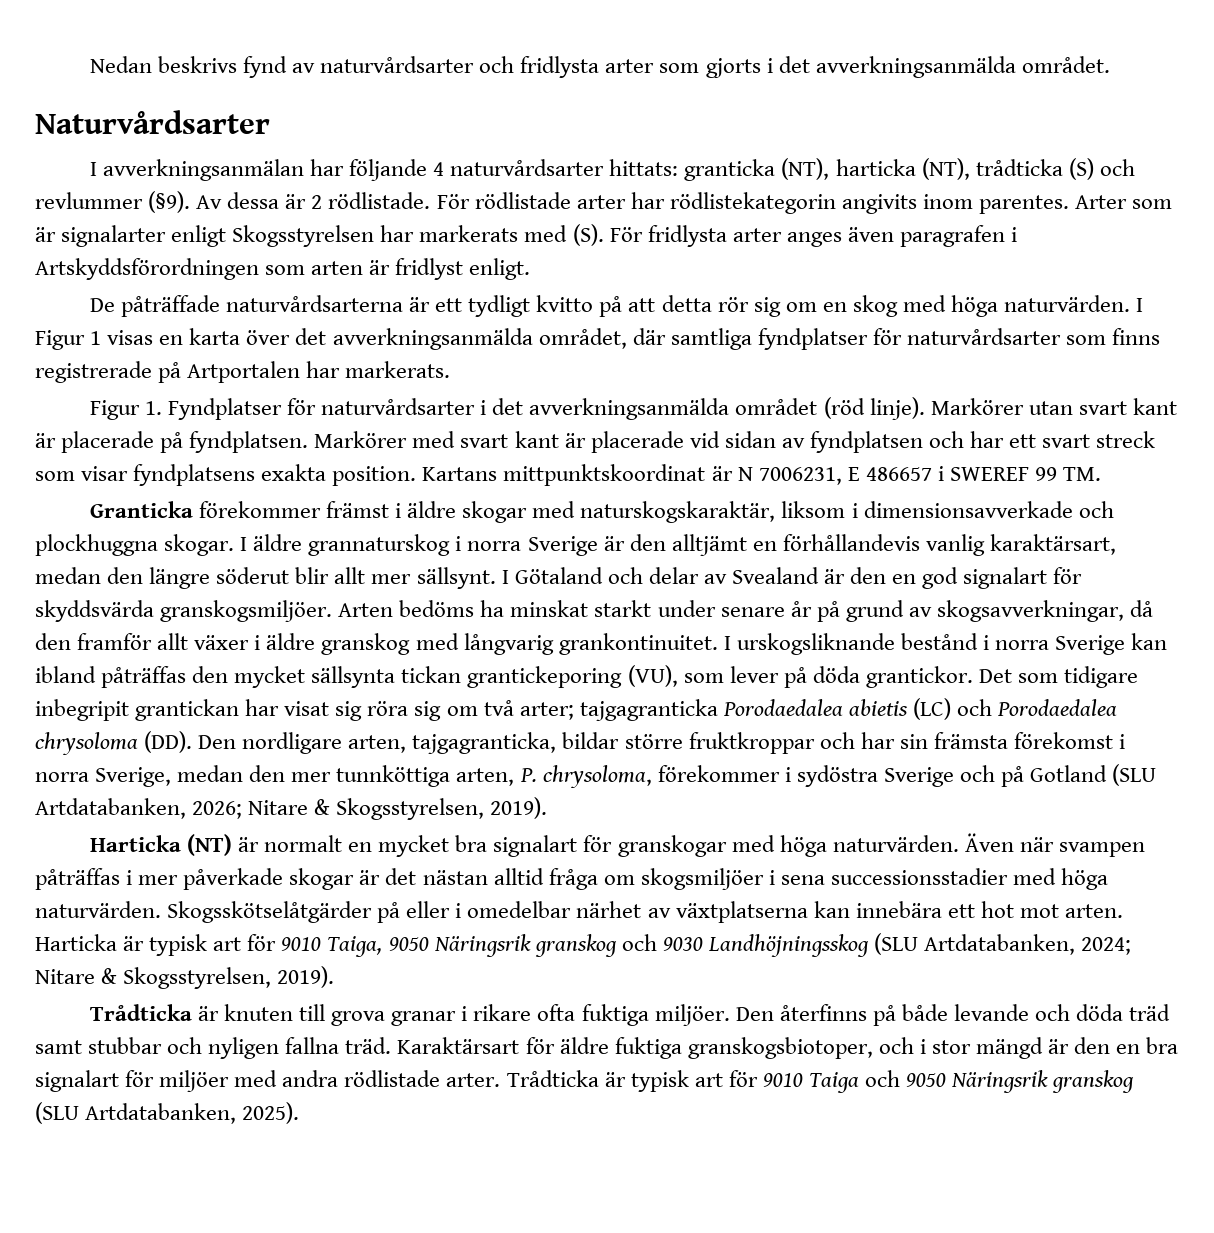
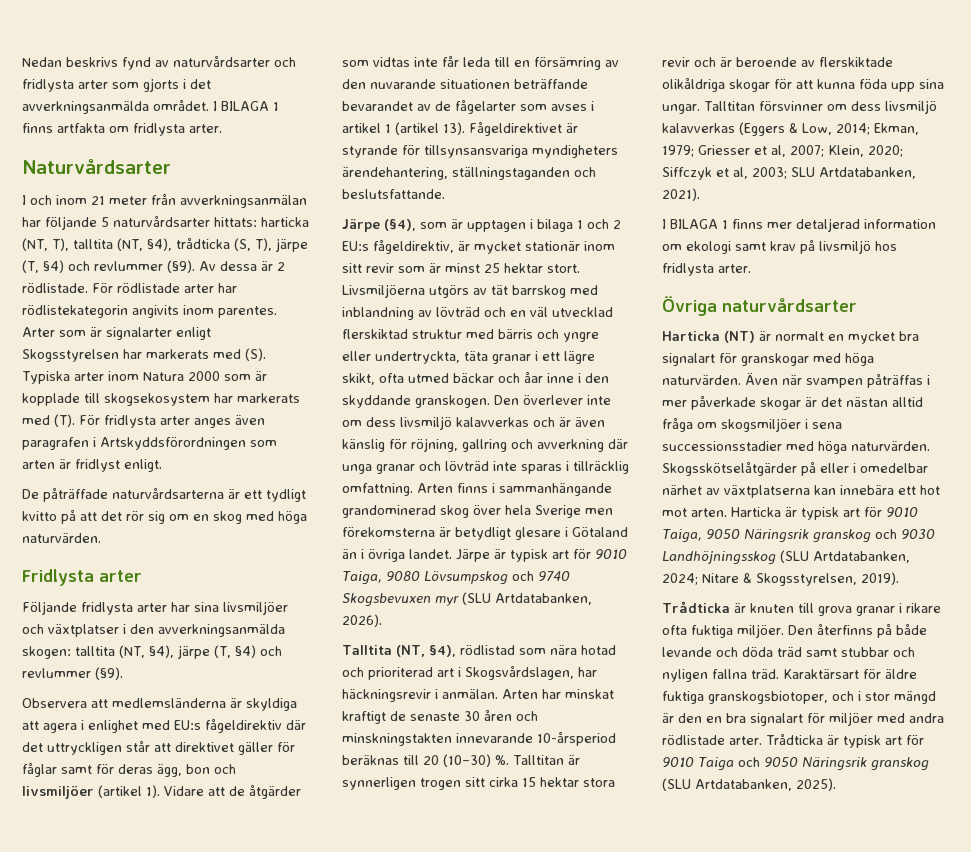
- Nedan beskrivs fynd av naturvårdsarter och fridlysta arter som gjorts i det avverkningsanmälda området.
+ Nedan beskrivs fynd av naturvårdsarter och fridlysta arter som gjorts i det avverkningsanmälda området. I BILAGA 1 finns artfakta om fridlysta arter.
  Naturvårdsarter
- I avverkningsanmälan har följande 4 naturvårdsarter hittats: granticka (NT), harticka (NT), trådticka (S) och revlummer (§9).
+ I och inom 21 meter från avverkningsanmälan har följande 5 naturvårdsarter hittats: harticka (NT, T), talltita (NT, §4), trådticka (S, T), järpe (T, §4) och revlummer (§9).
- Arter som är signalarter enligt Skogsstyrelsen har markerats med (S). För fridlysta arter anges även paragrafen i Artskyddsförordningen som arten är fridlyst enligt.
+ Arter som är signalarter enligt Skogsstyrelsen har markerats med (S). Typiska arter inom Natura 2000 som är kopplade till skogsekosystem har markerats med (T). För fridlysta arter anges även paragrafen i Artskyddsförordningen som arten är fridlyst enligt.
- De påträffade naturvårdsarterna är ett tydligt kvitto på att detta rör sig om en skog med höga naturvärden. I Figur 1 visas en karta över det avverkningsanmälda området, där samtliga fyndplatser för naturvårdsarter som finns registrerade på Artportalen har markerats.
- Figur 1. Fyndplatser för naturvårdsarter i det avverkningsanmälda området (röd linje). Markörer utan svart kant är placerade på fyndplatsen. Markörer med svart kant är placerade vid sidan av fyndplatsen och har ett svart streck som visar fyndplatsens exakta position. Kartans mittpunktskoordinat är N 7006231, E 486657 i SWEREF 99 TM.
- Granticka förekommer främst i äldre skogar med naturskogskaraktär, liksom i dimensionsavverkade och plockhuggna skogar. I äldre grannaturskog i norra Sverige är den alltjämt en förhållandevis vanlig karaktärsart, medan den längre söderut blir allt mer sällsynt. I Götaland och delar av Svealand är den en god signalart för skyddsvärda granskogsmiljöer. Arten bedöms ha minskat starkt under senare år på grund av skogsavverkningar, då den framför allt växer i äldre granskog med långvarig grankontinuitet. I urskogsliknande bestånd i norra Sverige kan ibland påträffas den mycket sällsynta tickan grantickeporing (VU), som lever på döda grantickor. Det som tidigare inbegripit grantickan har visat sig röra sig om två arter; tajgagranticka Porodaedalea abietis (LC) och Porodaedalea chrysoloma (DD). Den nordligare arten, tajgagranticka, bildar större fruktkroppar och har sin främsta förekomst i norra Sverige, medan den mer tunnköttiga arten, P. chrysoloma, förekommer i sydöstra Sverige och på Gotland (SLU Artdatabanken, 2026; Nitare & Skogsstyrelsen, 2019).
+ De påträffade naturvårdsarterna är ett tydligt kvitto på att det rör sig om en skog med höga naturvärden.
+ Fridlysta arter
+ Följande fridlysta arter har sina livsmiljöer och växtplatser i den avverkningsanmälda skogen: talltita (NT, §4), järpe (T, §4) och revlummer (§9).
+ Observera att medlemsländerna är skyldiga att agera i enlighet med EU:s fågeldirektiv där det uttryckligen står att direktivet gäller för fåglar samt för deras ägg, bon och livsmiljöer (artikel 1). Vidare att de åtgärder som vidtas inte får leda till en försämring av den nuvarande situationen beträffande bevarandet av de fågelarter som avses i artikel 1 (artikel 13). Fågeldirektivet är styrande för tillsynsansvariga myndigheters ärendehantering, ställningstaganden och beslutsfattande.
+ Järpe (§4), som är upptagen i bilaga 1 och 2 EU:s fågeldirektiv, är mycket stationär inom sitt revir som är minst 25 hektar stort. Livsmiljöerna utgörs av tät barrskog med inblandning av lövträd och en väl utvecklad flerskiktad struktur med bärris och yngre eller undertryckta, täta granar i ett lägre skikt, ofta utmed bäckar och åar inne i den skyddande granskogen. Den överlever inte om dess livsmiljö kalavverkas och är även känslig för röjning, gallring och avverkning där unga granar och lövträd inte sparas i tillräcklig omfattning. Arten finns i sammanhängande grandominerad skog över hela Sverige men förekomsterna är betydligt glesare i Götaland än i övriga landet. Järpe är typisk art för 9010 Taiga, 9080 Lövsumpskog och 9740 Skogsbevuxen myr (SLU Artdatabanken, 2026).
+ Talltita (NT, §4), rödlistad som nära hotad och prioriterad art i Skogsvårdslagen, har häckningsrevir i anmälan. Arten har minskat kraftigt de senaste 30 åren och minskningstakten innevarande 10-årsperiod beräknas till 20 (10–30) %. Talltitan är synnerligen trogen sitt cirka 15 hektar stora revir och är beroende av flerskiktade olikåldriga skogar för att kunna föda upp sina ungar. Talltitan försvinner om dess livsmiljö kalavverkas (Eggers & Low, 2014; Ekman, 1979; Griesser et al, 2007; Klein, 2020; Siffczyk et al, 2003; SLU Artdatabanken, 2021).
+ I BILAGA 1 finns mer detaljerad information om ekologi samt krav på livsmiljö hos fridlysta arter.
+ Övriga naturvårdsarter

